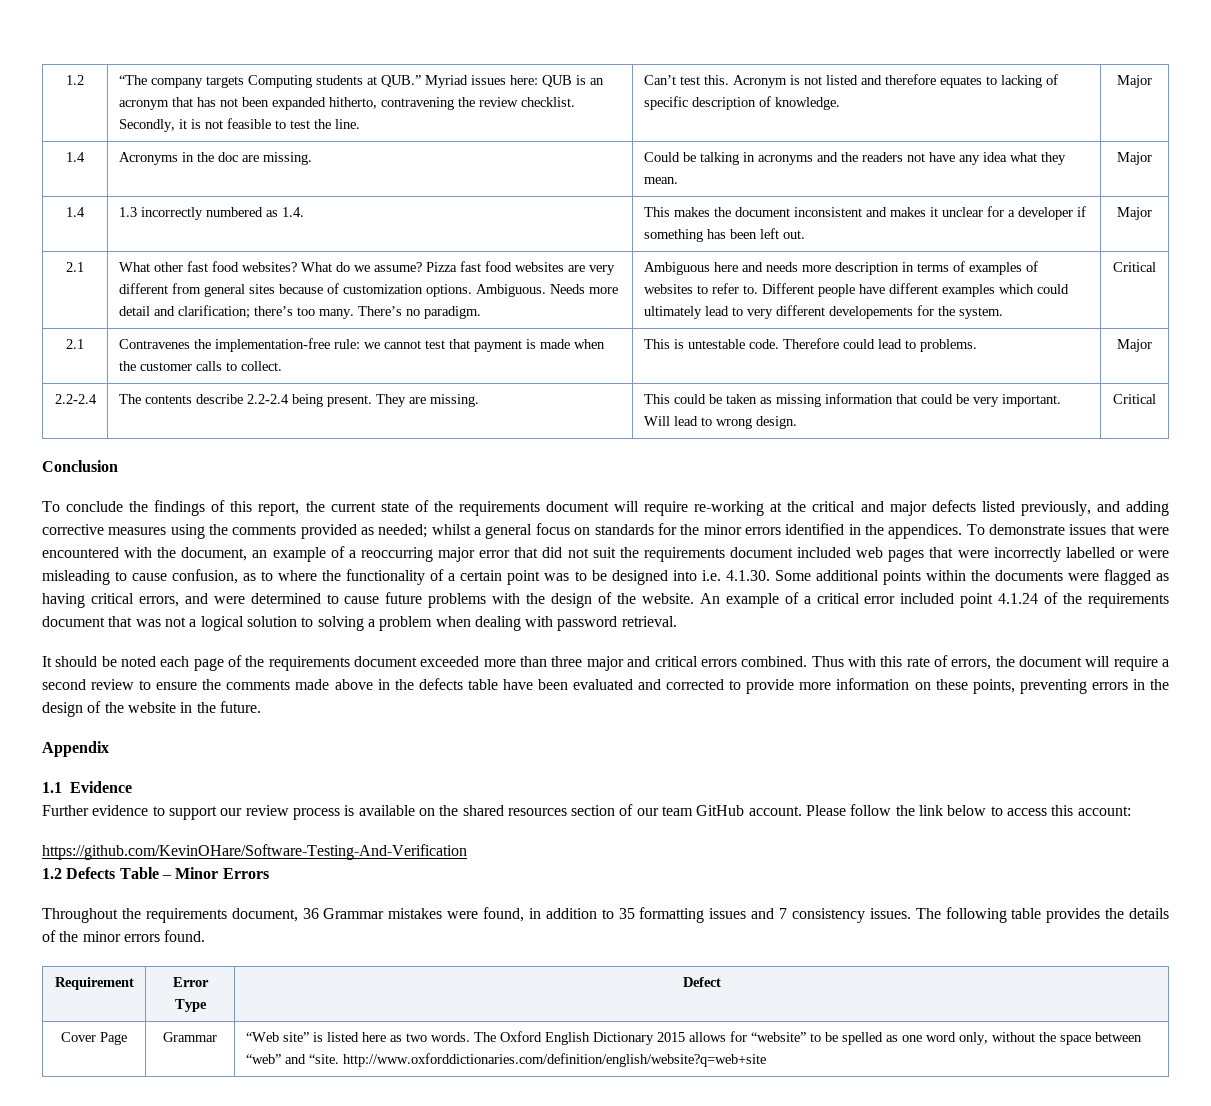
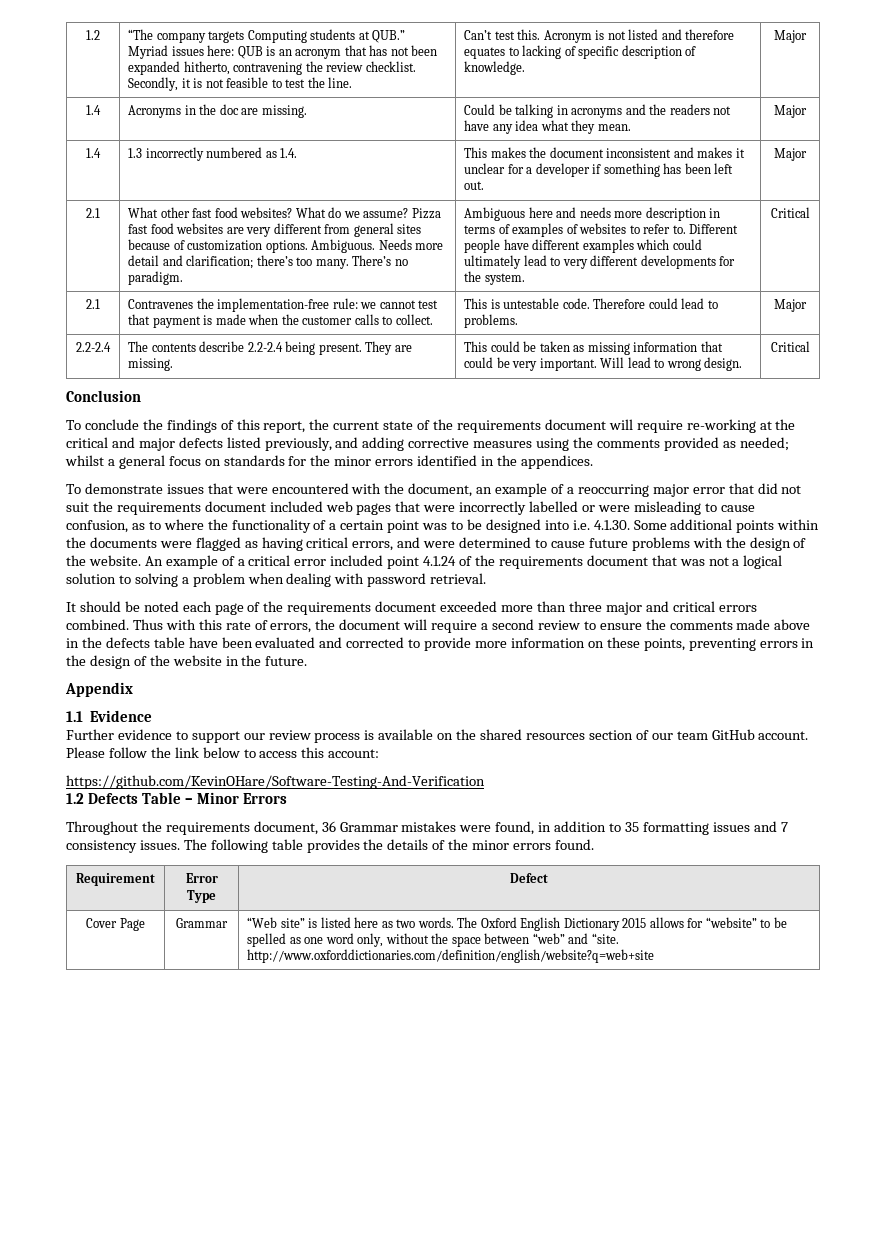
- Different people have different examples which could ultimately lead to very different developements for the system.
+ Different people have different examples which could ultimately lead to very different developments for the system.
- whilst a general focus on standards for the minor errors identified in the appendices. To demonstrate issues that were encountered with the document, an example of a reoccurring major error that did not suit the requirements document included web pages that were incorrectly labelled or were misleading to cause confusion, as to where the functionality of a certain point was to be designed into i.e. 4.1.30. Some additional points within the documents were flagged as having critical errors, and were determined to cause future problems with the design of the website.
+ whilst a general focus on standards for the minor errors identified in the appendices.
+ To demonstrate issues that were encountered with the document, an example of a reoccurring major error that did not suit the requirements document included web pages that were incorrectly labelled or were misleading to cause confusion, as to where the functionality of a certain point was to be designed into i.e. 4.1.30. Some additional points within the documents were flagged as having critical errors, and were determined to cause future problems with the design of the website.

